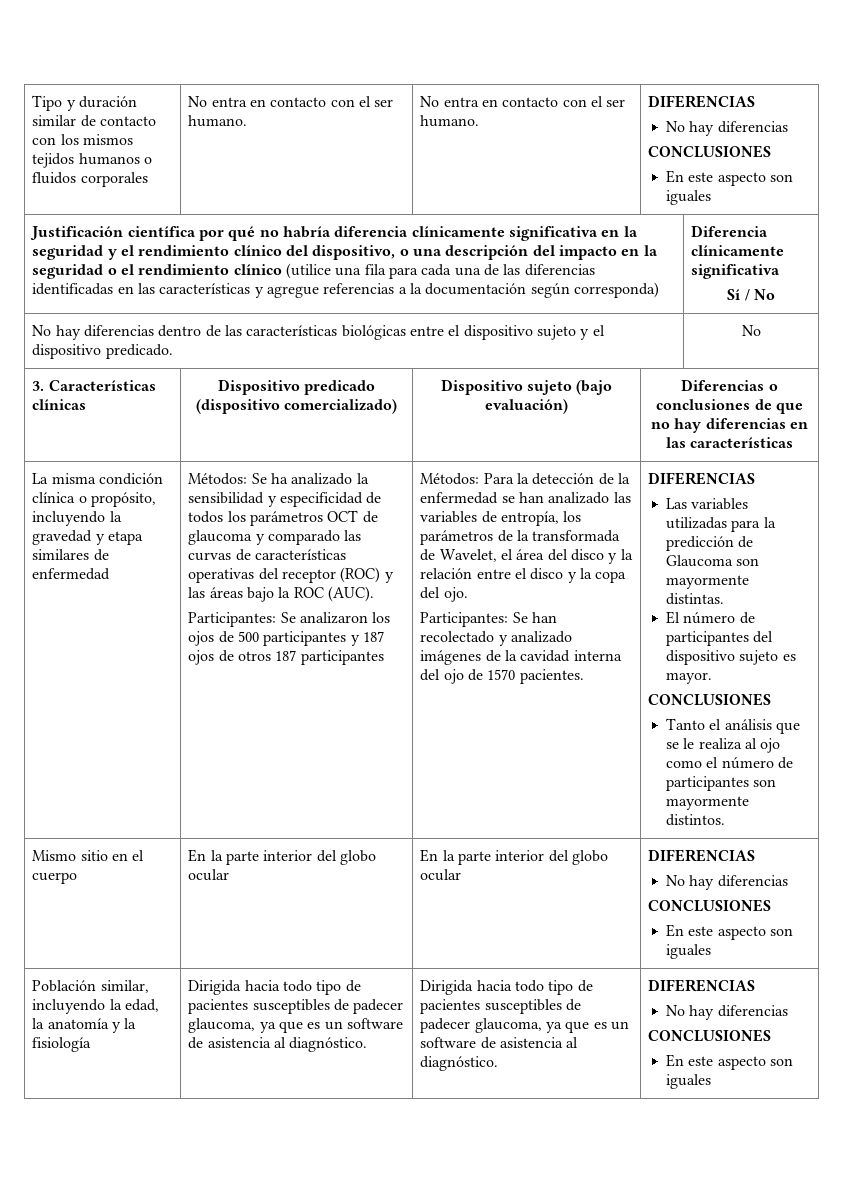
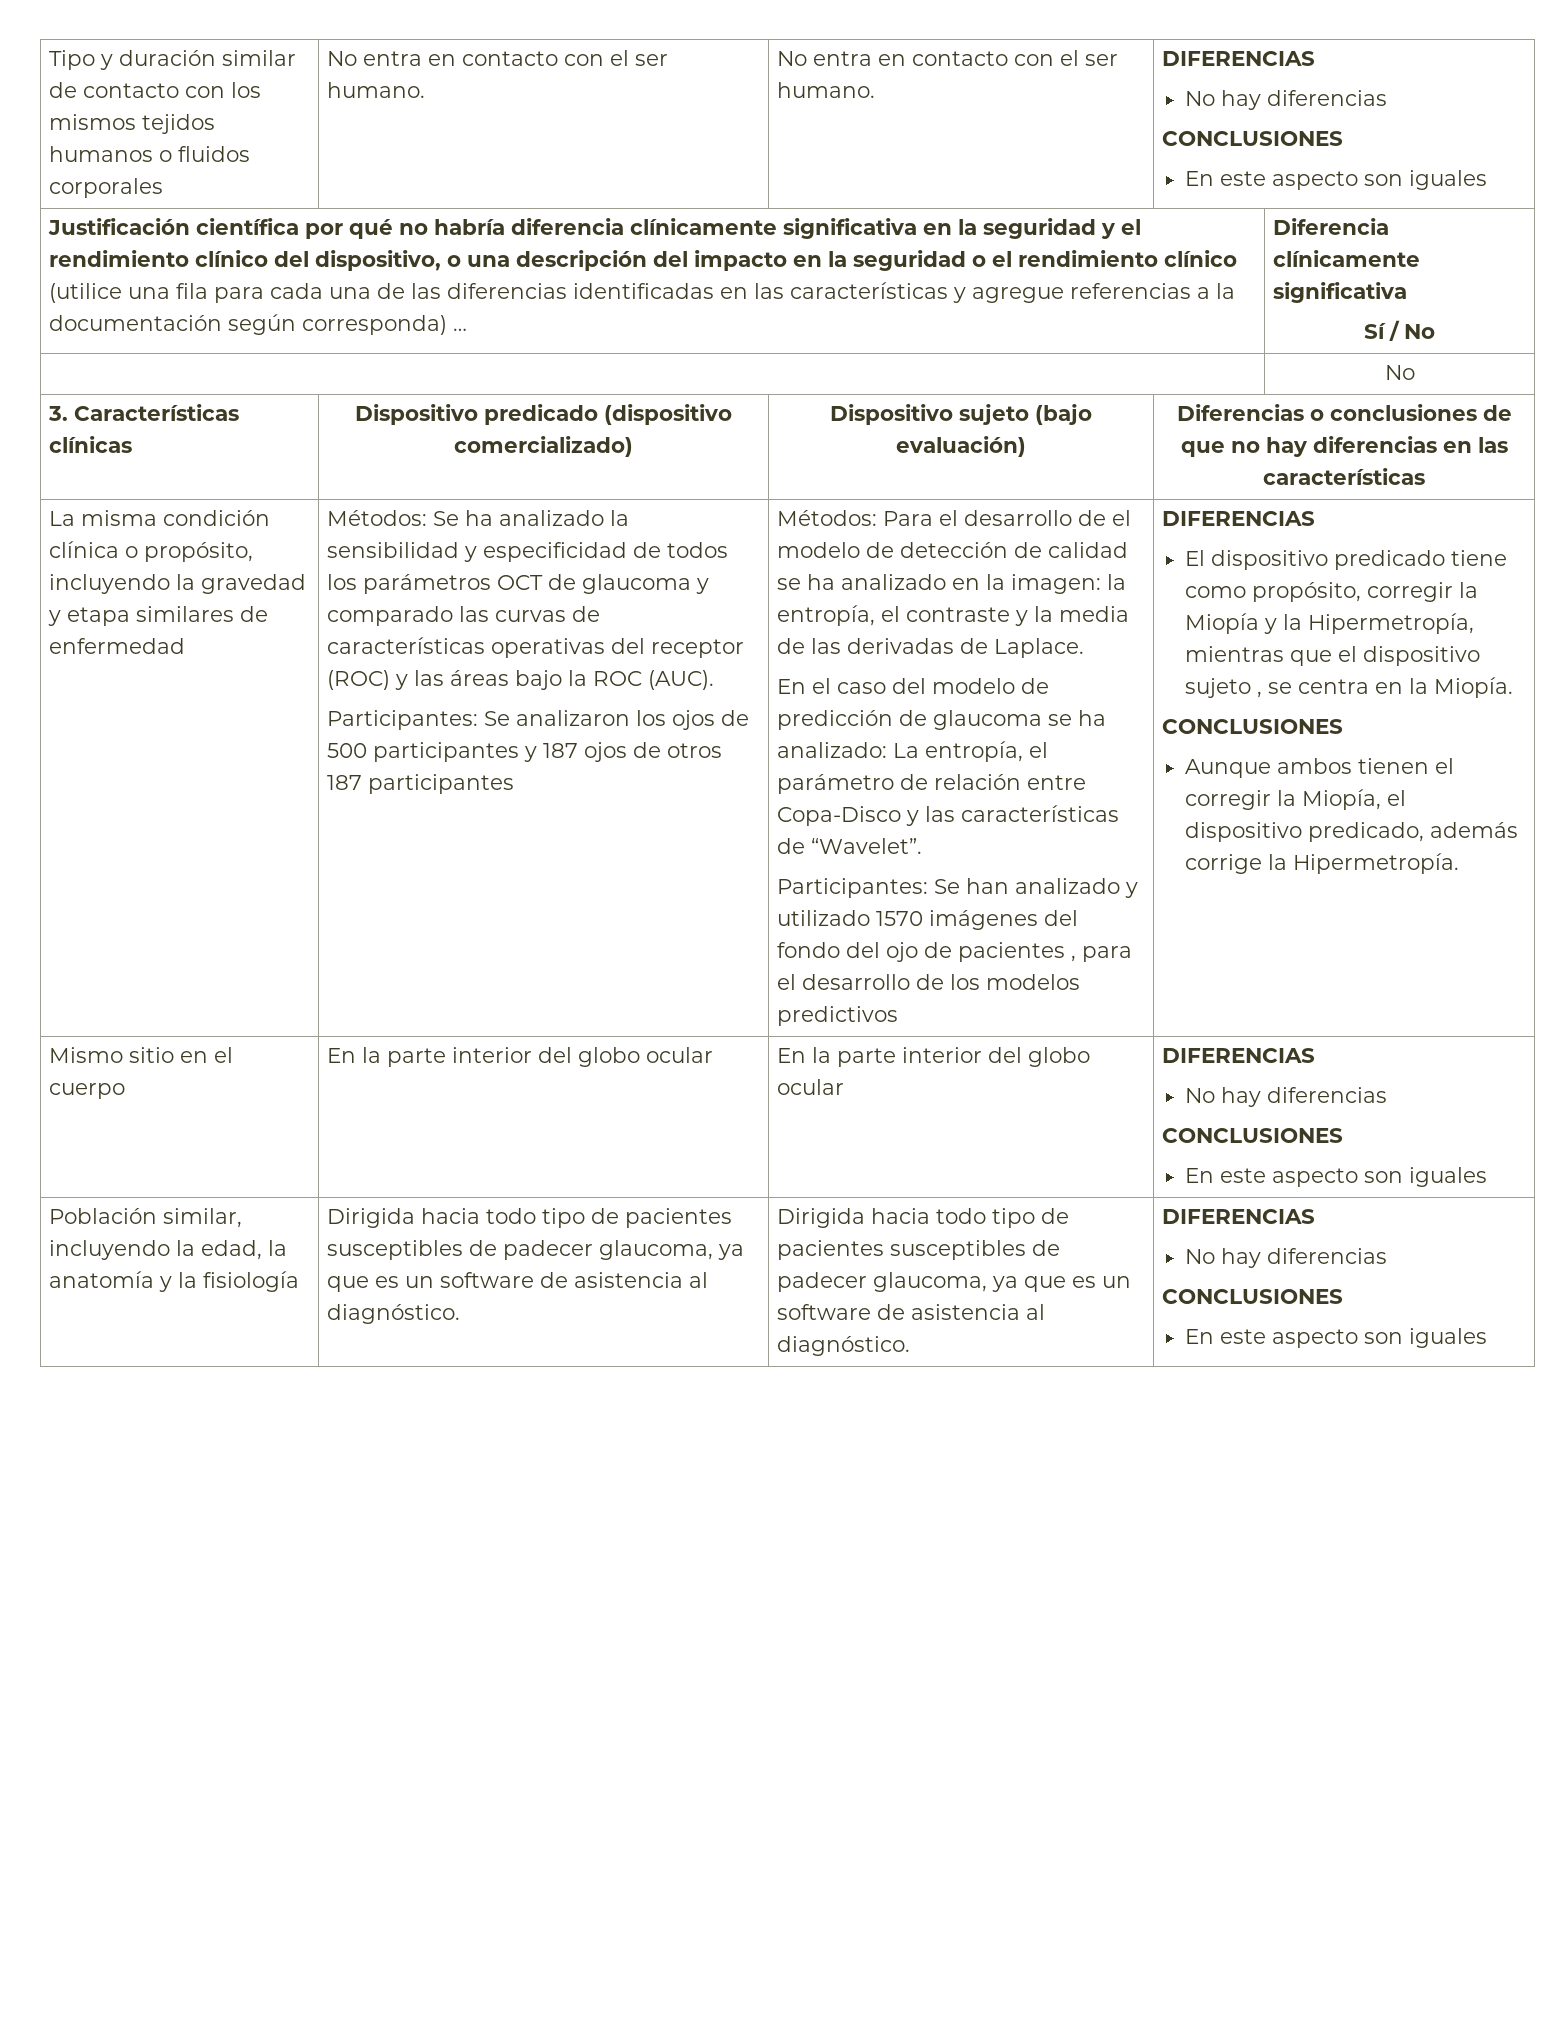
- Justificación científica por qué no habría diferencia clínicamente significativa en la seguridad y el rendimiento clínico del dispositivo, o una descripción del impacto en la seguridad o el rendimiento clínico (utilice una fila para cada una de las diferencias identificadas en las características y agregue referencias a la documentación según corresponda)
+ Justificación científica por qué no habría diferencia clínicamente significativa en la seguridad y el rendimiento clínico del dispositivo, o una descripción del impacto en la seguridad o el rendimiento clínico (utilice una fila para cada una de las diferencias identificadas en las características y agregue referencias a la documentación según corresponda) …
  Sí / No
- No hay diferencias dentro de las características biológicas entre el dispositivo sujeto y el dispositivo predicado. | No
+ | No
- Métodos: Para la detección de la enfermedad se han analizado las variables de entropía, los parámetros de la transformada de Wavelet, el área del disco y la relación entre el disco y la copa del ojo.
- Participantes: Se han recolectado y analizado imágenes de la cavidad interna del ojo de 1570 pacientes. | DIFERENCIAS
- Las variables utilizadas para la predicción de Glaucoma son mayormente distintas.
- El número de participantes del dispositivo sujeto es mayor.
+ Métodos: Para el desarrollo de el modelo de detección de calidad se ha analizado en la imagen: la entropía, el contraste y la media de las derivadas de Laplace.
+ En el caso del modelo de predicción de glaucoma se ha analizado: La entropía, el parámetro de relación entre Copa-Disco y las características de “Wavelet”.
+ Participantes: Se han analizado y utilizado 1570 imágenes del fondo del ojo de pacientes , para el desarrollo de los modelos predictivos | DIFERENCIAS
+ El dispositivo predicado tiene como propósito, corregir la Miopía y la Hipermetropía, mientras que el dispositivo sujeto , se centra en la Miopía.
  CONCLUSIONES
- Tanto el análisis que se le realiza al ojo como el número de participantes son mayormente distintos.
+ Aunque ambos tienen el corregir la Miopía, el dispositivo predicado, además corrige la Hipermetropía.

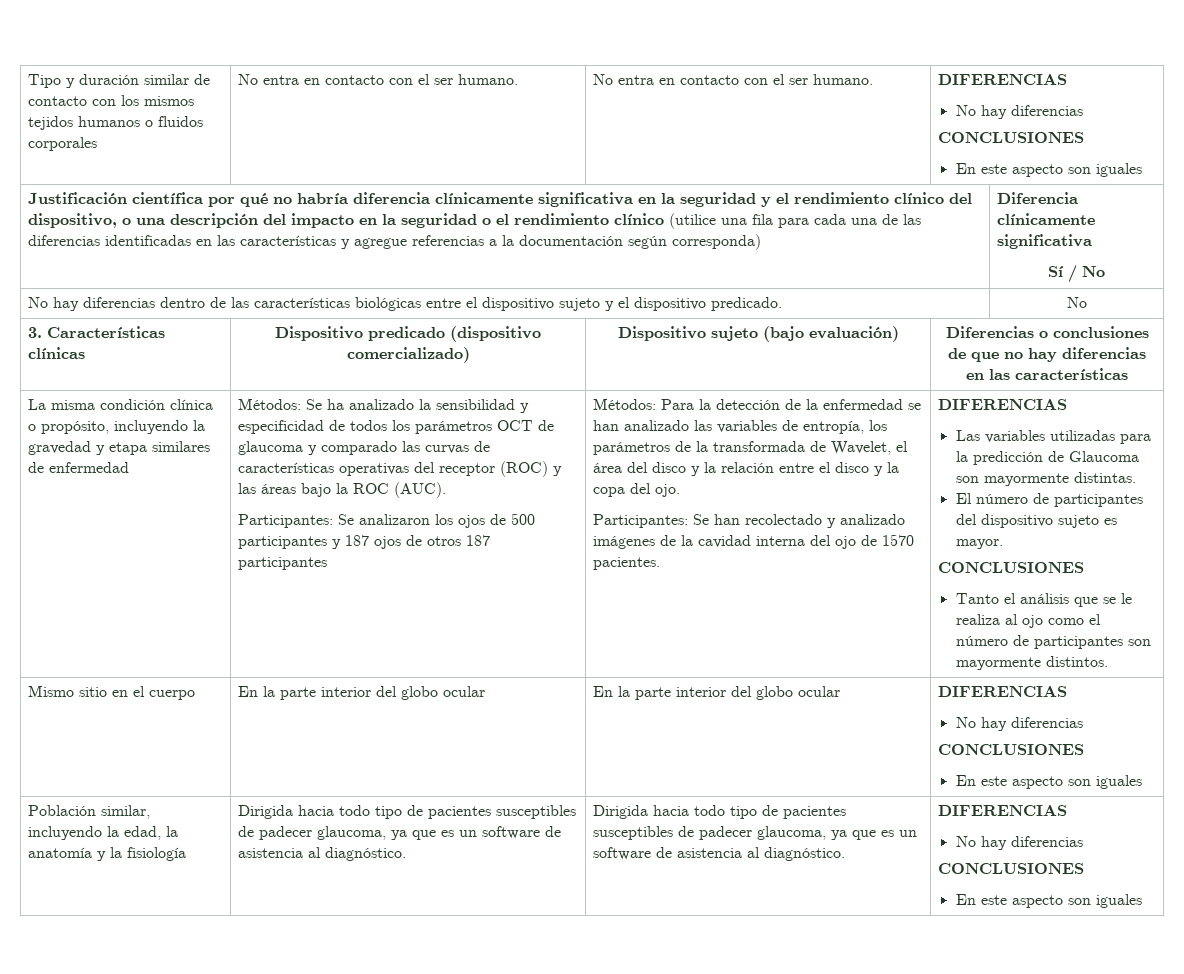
- Justificación científica por qué no habría diferencia clínicamente significativa en la seguridad y el rendimiento clínico del dispositivo, o una descripción del impacto en la seguridad o el rendimiento clínico (utilice una fila para cada una de las diferencias identificadas en las características y agregue referencias a la documentación según corresponda) …
+ Justificación científica por qué no habría diferencia clínicamente significativa en la seguridad y el rendimiento clínico del dispositivo, o una descripción del impacto en la seguridad o el rendimiento clínico (utilice una fila para cada una de las diferencias identificadas en las características y agregue referencias a la documentación según corresponda)
  Sí / No
- | No
+ No hay diferencias dentro de las características biológicas entre el dispositivo sujeto y el dispositivo predicado. | No
- Métodos: Para el desarrollo de el modelo de detección de calidad se ha analizado en la imagen: la entropía, el contraste y la media de las derivadas de Laplace.
- En el caso del modelo de predicción de glaucoma se ha analizado: La entropía, el parámetro de relación entre Copa-Disco y las características de “Wavelet”.
- Participantes: Se han analizado y utilizado 1570 imágenes del fondo del ojo de pacientes , para el desarrollo de los modelos predictivos | DIFERENCIAS
- El dispositivo predicado tiene como propósito, corregir la Miopía y la Hipermetropía, mientras que el dispositivo sujeto , se centra en la Miopía.
+ Métodos: Para la detección de la enfermedad se han analizado las variables de entropía, los parámetros de la transformada de Wavelet, el área del disco y la relación entre el disco y la copa del ojo.
+ Participantes: Se han recolectado y analizado imágenes de la cavidad interna del ojo de 1570 pacientes. | DIFERENCIAS
+ Las variables utilizadas para la predicción de Glaucoma son mayormente distintas.
+ El número de participantes del dispositivo sujeto es mayor.
  CONCLUSIONES
- Aunque ambos tienen el corregir la Miopía, el dispositivo predicado, además corrige la Hipermetropía.
+ Tanto el análisis que se le realiza al ojo como el número de participantes son mayormente distintos.

